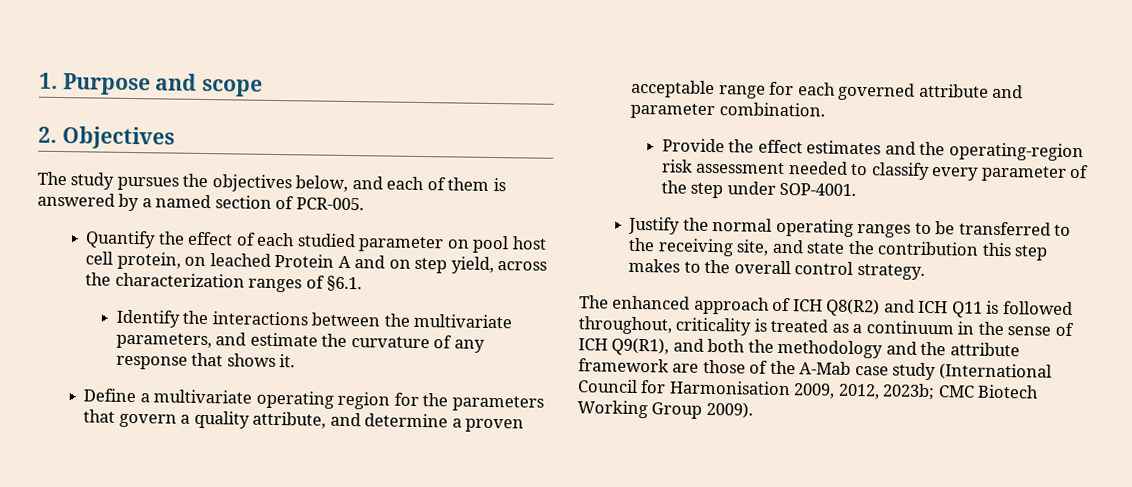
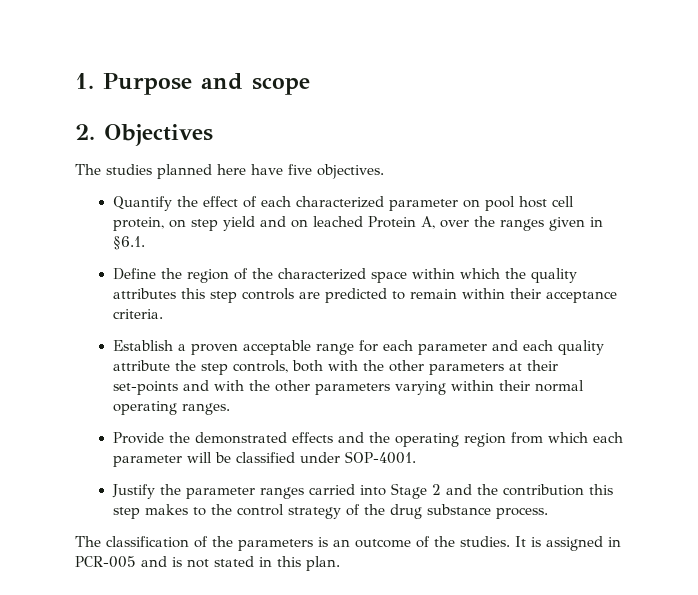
- The study pursues the objectives below, and each of them is answered by a named section of PCR-005.
+ The studies planned here have five objectives.
- Quantify the effect of each studied parameter on pool host cell protein, on leached Protein A and on step yield, across the characterization ranges of §6.1.
- Identify the interactions between the multivariate parameters, and estimate the curvature of any response that shows it.
- Define a multivariate operating region for the parameters that govern a quality attribute, and determine a proven acceptable range for each governed attribute and parameter combination.
- Provide the effect estimates and the operating-region risk assessment needed to classify every parameter of the step under SOP-4001.
- Justify the normal operating ranges to be transferred to the receiving site, and state the contribution this step makes to the overall control strategy.
- The enhanced approach of ICH Q8(R2) and ICH Q11 is followed throughout, criticality is treated as a continuum in the sense of ICH Q9(R1), and both the methodology and the attribute framework are those of the A-Mab case study (International Council for Harmonisation 2009, 2012, 2023b; CMC Biotech Working Group 2009).
+ Quantify the effect of each characterized parameter on pool host cell protein, on step yield and on leached Protein A, over the ranges given in §6.1.
+ Define the region of the characterized space within which the quality attributes this step controls are predicted to remain within their acceptance criteria.
+ Establish a proven acceptable range for each parameter and each quality attribute the step controls, both with the other parameters at their set-points and with the other parameters varying within their normal operating ranges.
+ Provide the demonstrated effects and the operating region from which each parameter will be classified under SOP-4001.
+ Justify the parameter ranges carried into Stage 2 and the contribution this step makes to the control strategy of the drug substance process.
+ The classification of the parameters is an outcome of the studies. It is assigned in PCR-005 and is not stated in this plan.

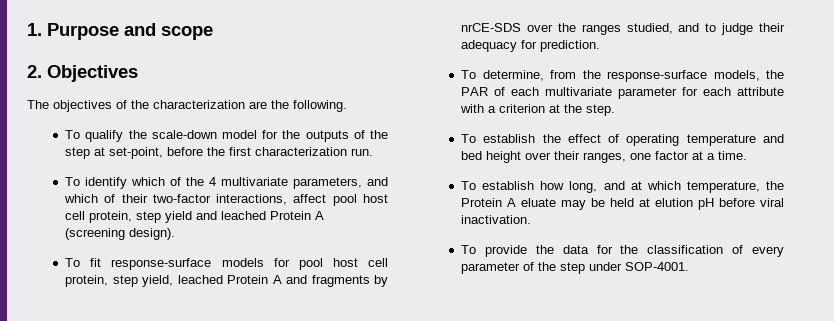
- The studies planned here have five objectives.
- Quantify the effect of each characterized parameter on pool host cell protein, on step yield and on leached Protein A, over the ranges given in §6.1.
- Define the region of the characterized space within which the quality attributes this step controls are predicted to remain within their acceptance criteria.
- Establish a proven acceptable range for each parameter and each quality attribute the step controls, both with the other parameters at their set-points and with the other parameters varying within their normal operating ranges.
- Provide the demonstrated effects and the operating region from which each parameter will be classified under SOP-4001.
- Justify the parameter ranges carried into Stage 2 and the contribution this step makes to the control strategy of the drug substance process.
- The classification of the parameters is an outcome of the studies. It is assigned in PCR-005 and is not stated in this plan.
+ The objectives of the characterization are the following.
+ To qualify the scale-down model for the outputs of the step at set-point, before the first characterization run.
+ To identify which of the 4 multivariate parameters, and which of their two-factor interactions, affect pool host cell protein, step yield and leached Protein A (screening design).
+ To fit response-surface models for pool host cell protein, step yield, leached Protein A and fragments by nrCE-SDS over the ranges studied, and to judge their adequacy for prediction.
+ To determine, from the response-surface models, the PAR of each multivariate parameter for each attribute with a criterion at the step.
+ To establish the effect of operating temperature and bed height over their ranges, one factor at a time.
+ To establish how long, and at which temperature, the Protein A eluate may be held at elution pH before viral inactivation.
+ To provide the data for the classification of every parameter of the step under SOP-4001.

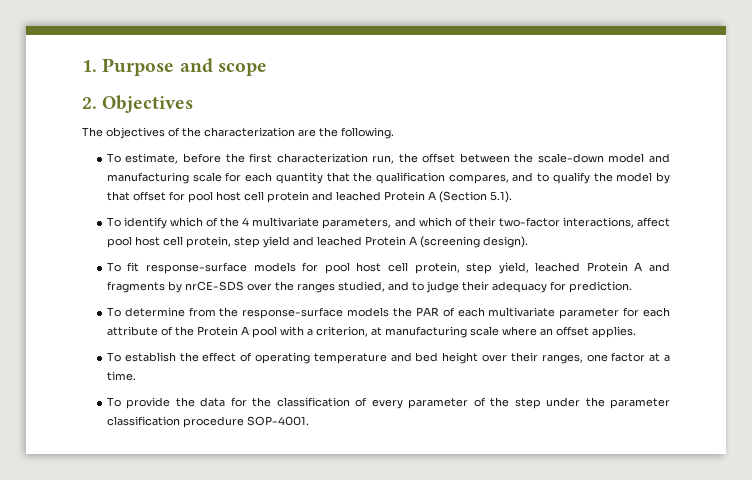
- To qualify the scale-down model for the outputs of the step at set-point, before the first characterization run.
+ To estimate, before the first characterization run, the offset between the scale-down model and manufacturing scale for each quantity that the qualification compares, and to qualify the model by that offset for pool host cell protein and leached Protein A (Section 5.1).
- To determine, from the response-surface models, the PAR of each multivariate parameter for each attribute with a criterion at the step.
+ To determine from the response-surface models the PAR of each multivariate parameter for each attribute of the Protein A pool with a criterion, at manufacturing scale where an offset applies.
- To establish how long, and at which temperature, the Protein A eluate may be held at elution pH before viral inactivation.
- To provide the data for the classification of every parameter of the step under SOP-4001.
+ To provide the data for the classification of every parameter of the step under the parameter classification procedure SOP-4001.

